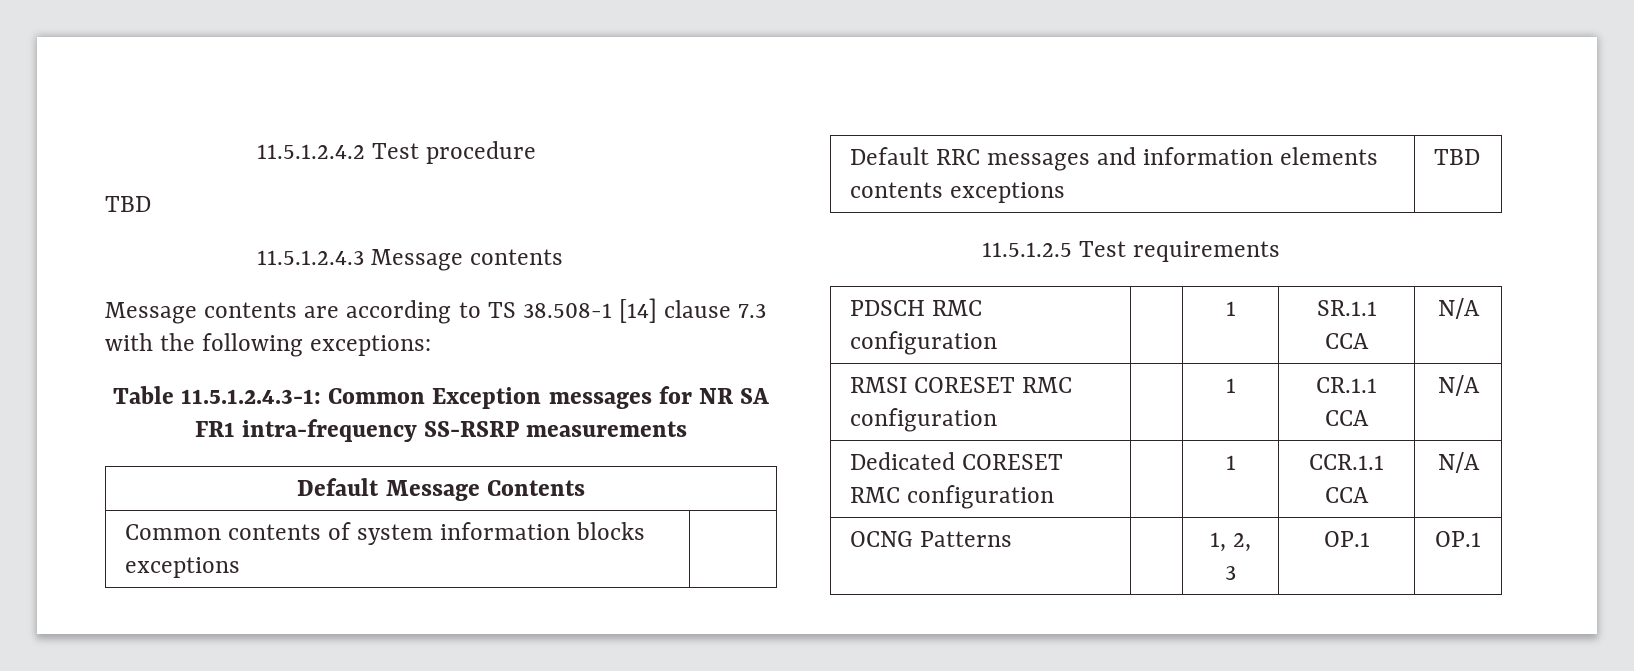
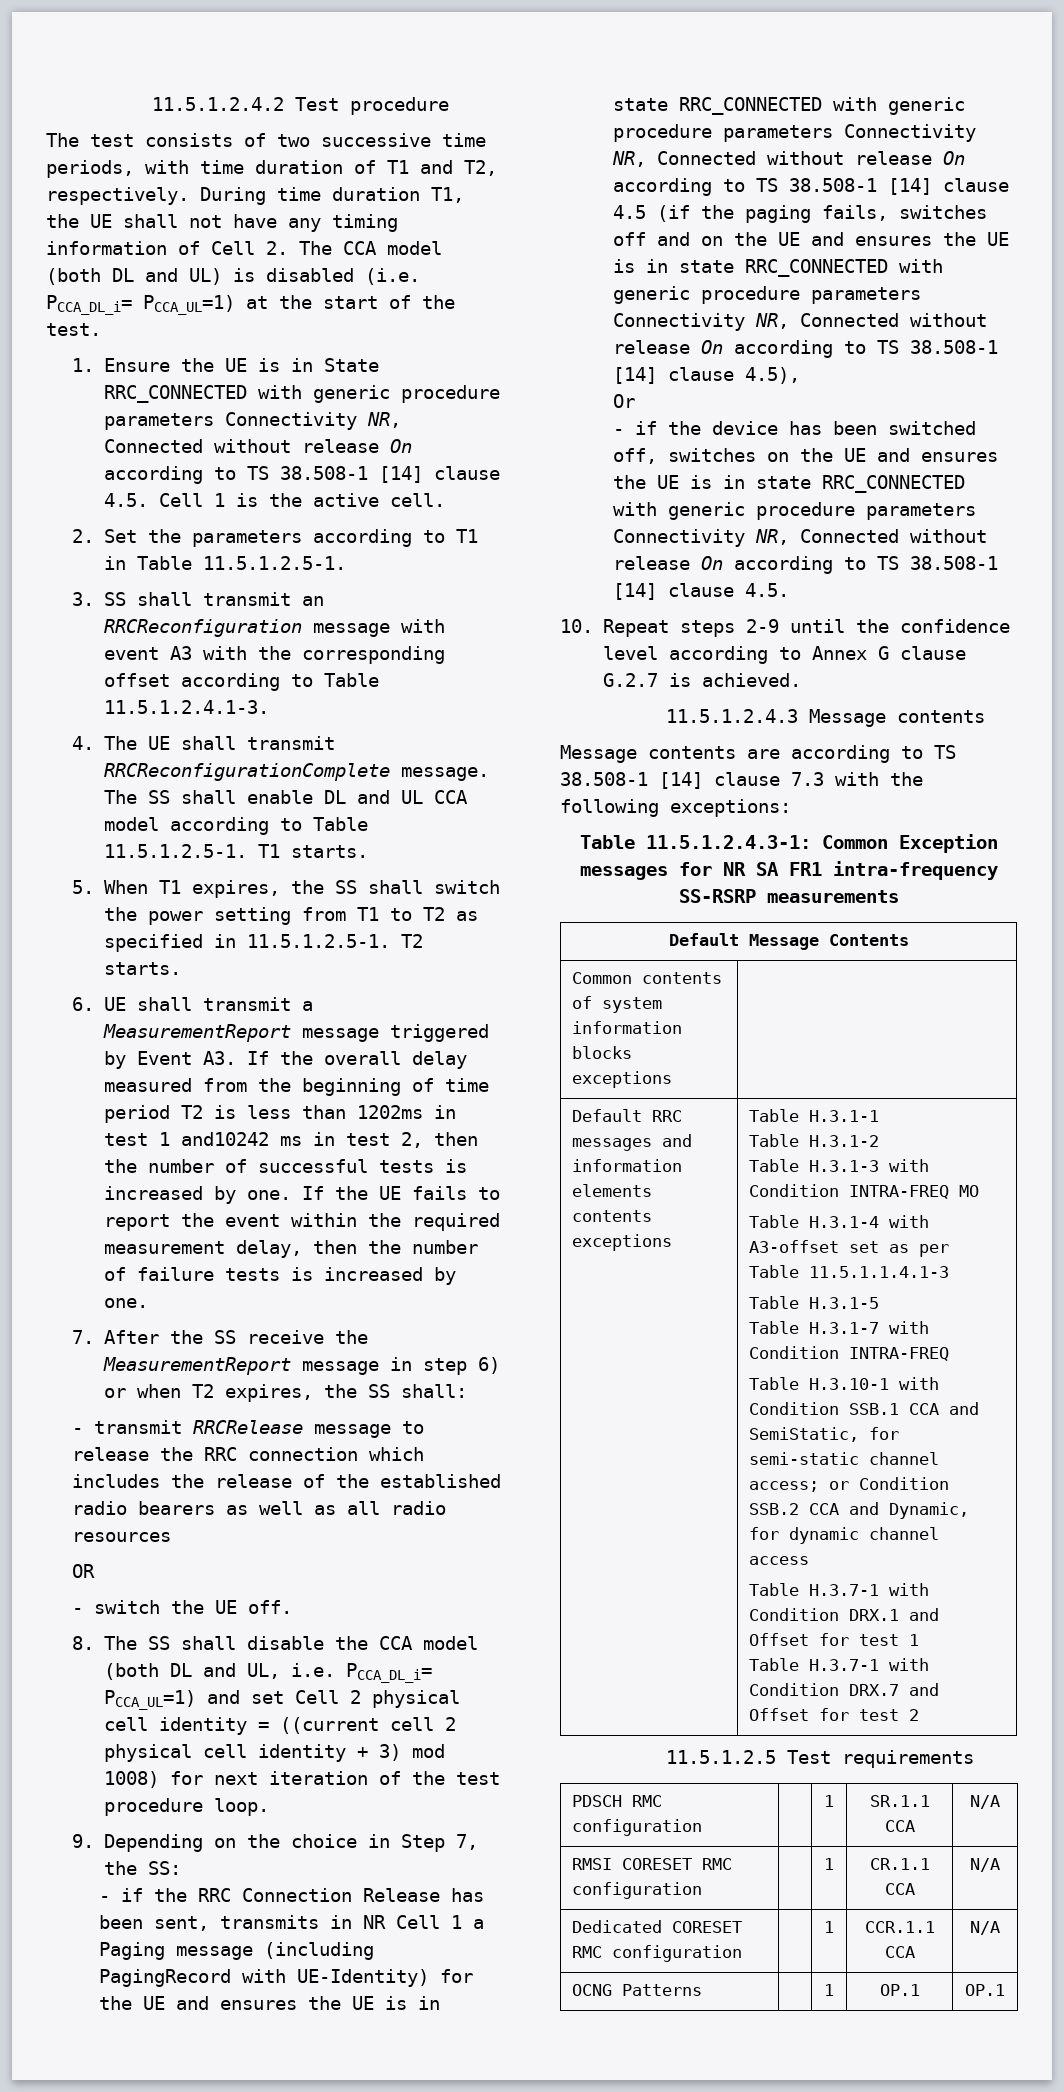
  11.5.1.2.4.2 Test procedure
- TBD
+ The test consists of two successive time periods, with time duration of T1 and T2, respectively. During time duration T1, the UE shall not have any timing information of Cell 2. The CCA model (both DL and UL) is disabled (i.e. PCCA_DL_i= PCCA_UL=1) at the start of the test.
+ 1. Ensure the UE is in State RRC_CONNECTED with generic procedure parameters Connectivity NR, Connected without release On according to TS 38.508-1 [14] clause 4.5. Cell 1 is the active cell.
+ 2. Set the parameters according to T1 in Table 11.5.1.2.5-1.
+ 3. SS shall transmit an RRCReconfiguration message with event A3 with the corresponding offset according to Table 11.5.1.2.4.1-3.
+ 4. The UE shall transmit RRCReconfigurationComplete message. The SS shall enable DL and UL CCA model according to Table 11.5.1.2.5-1. T1 starts.
+ 5. When T1 expires, the SS shall switch the power setting from T1 to T2 as specified in 11.5.1.2.5-1. T2 starts.
+ 6. UE shall transmit a MeasurementReport message triggered by Event A3. If the overall delay measured from the beginning of time period T2 is less than 1202ms in test 1 and10242 ms in test 2, then the number of successful tests is increased by one. If the UE fails to report the event within the required measurement delay, then the number of failure tests is increased by one.
+ 7. After the SS receive the MeasurementReport message in step 6) or when T2 expires, the SS shall:
+ - transmit RRCRelease message to release the RRC connection which includes the release of the established radio bearers as well as all radio resources
+ OR
+ - switch the UE off.
+ 8. The SS shall disable the CCA model (both DL and UL, i.e. PCCA_DL_i= PCCA_UL=1) and set Cell 2 physical cell identity = ((current cell 2 physical cell identity + 3) mod 1008) for next iteration of the test procedure loop.
+ 9. Depending on the choice in Step 7, the SS:
+ - if the RRC Connection Release has been sent, transmits in NR Cell 1 a Paging message (including PagingRecord with UE-Identity) for the UE and ensures the UE is in state RRC_CONNECTED with generic procedure parameters Connectivity NR, Connected without release On according to TS 38.508-1 [14] clause 4.5 (if the paging fails, switches off and on the UE and ensures the UE is in state RRC_CONNECTED with generic procedure parameters Connectivity NR, Connected without release On according to TS 38.508-1 [14] clause 4.5),
+ Or
+ - if the device has been switched off, switches on the UE and ensures the UE is in state RRC_CONNECTED with generic procedure parameters Connectivity NR, Connected without release On according to TS 38.508-1 [14] clause 4.5.
+ 10. Repeat steps 2-9 until the confidence level according to Annex G clause G.2.7 is achieved.
- Default RRC messages and information elements contents exceptions | TBD
+ Default RRC messages and information elements contents exceptions | Table H.3.1-1
+ Table H.3.1-2
+ Table H.3.1-3 with Condition INTRA-FREQ MO
+ Table H.3.1-4 with A3-offset set as per Table 11.5.1.1.4.1-3
+ Table H.3.1-5
+ Table H.3.1-7 with Condition INTRA-FREQ
+ Table H.3.10-1 with Condition SSB.1 CCA and SemiStatic, for semi-static channel access; or Condition SSB.2 CCA and Dynamic, for dynamic channel access
+ Table H.3.7-1 with Condition DRX.1 and Offset for test 1
+ Table H.3.7-1 with Condition DRX.7 and Offset for test 2
- OCNG Patterns | | 1, 2, 3 | OP.1 | OP.1
+ OCNG Patterns | | 1 | OP.1 | OP.1

